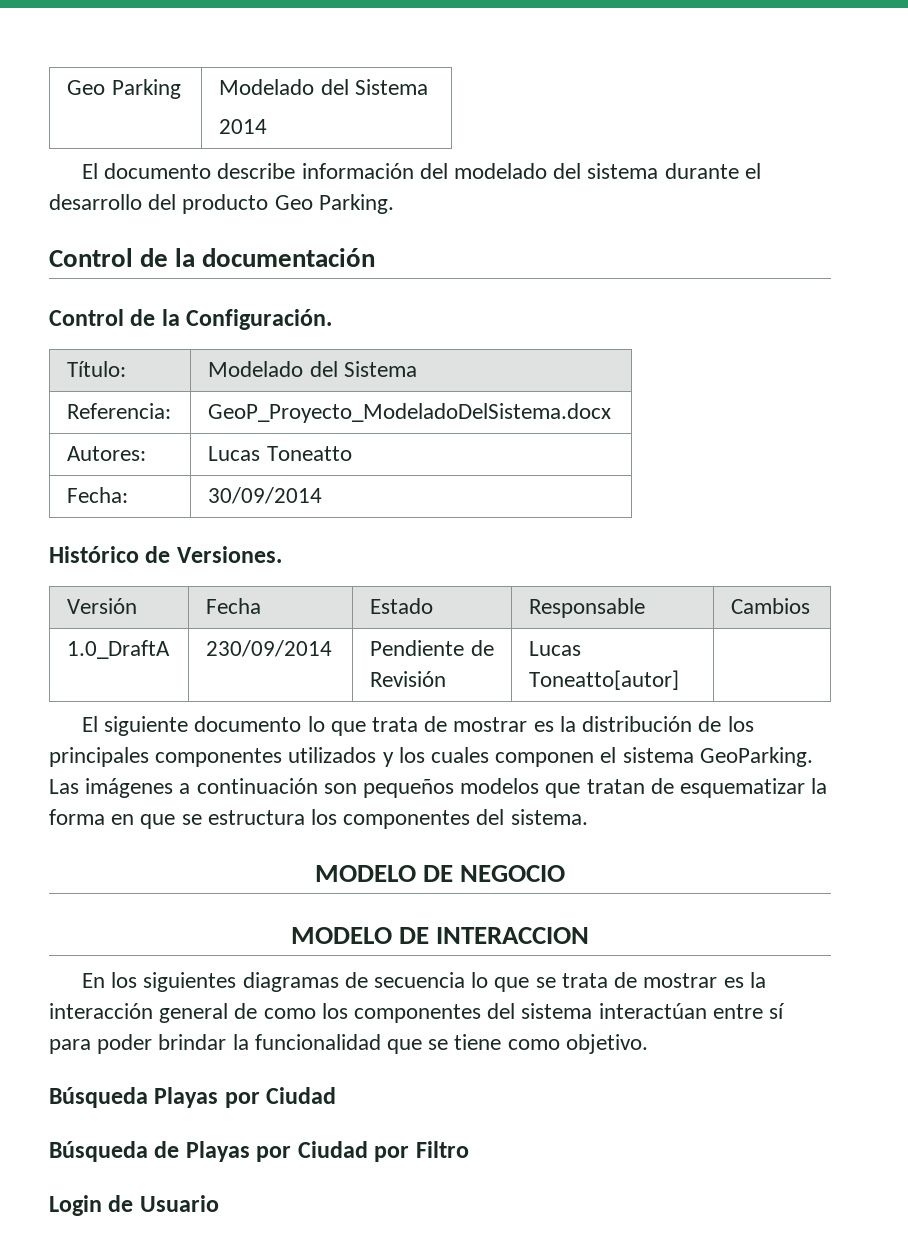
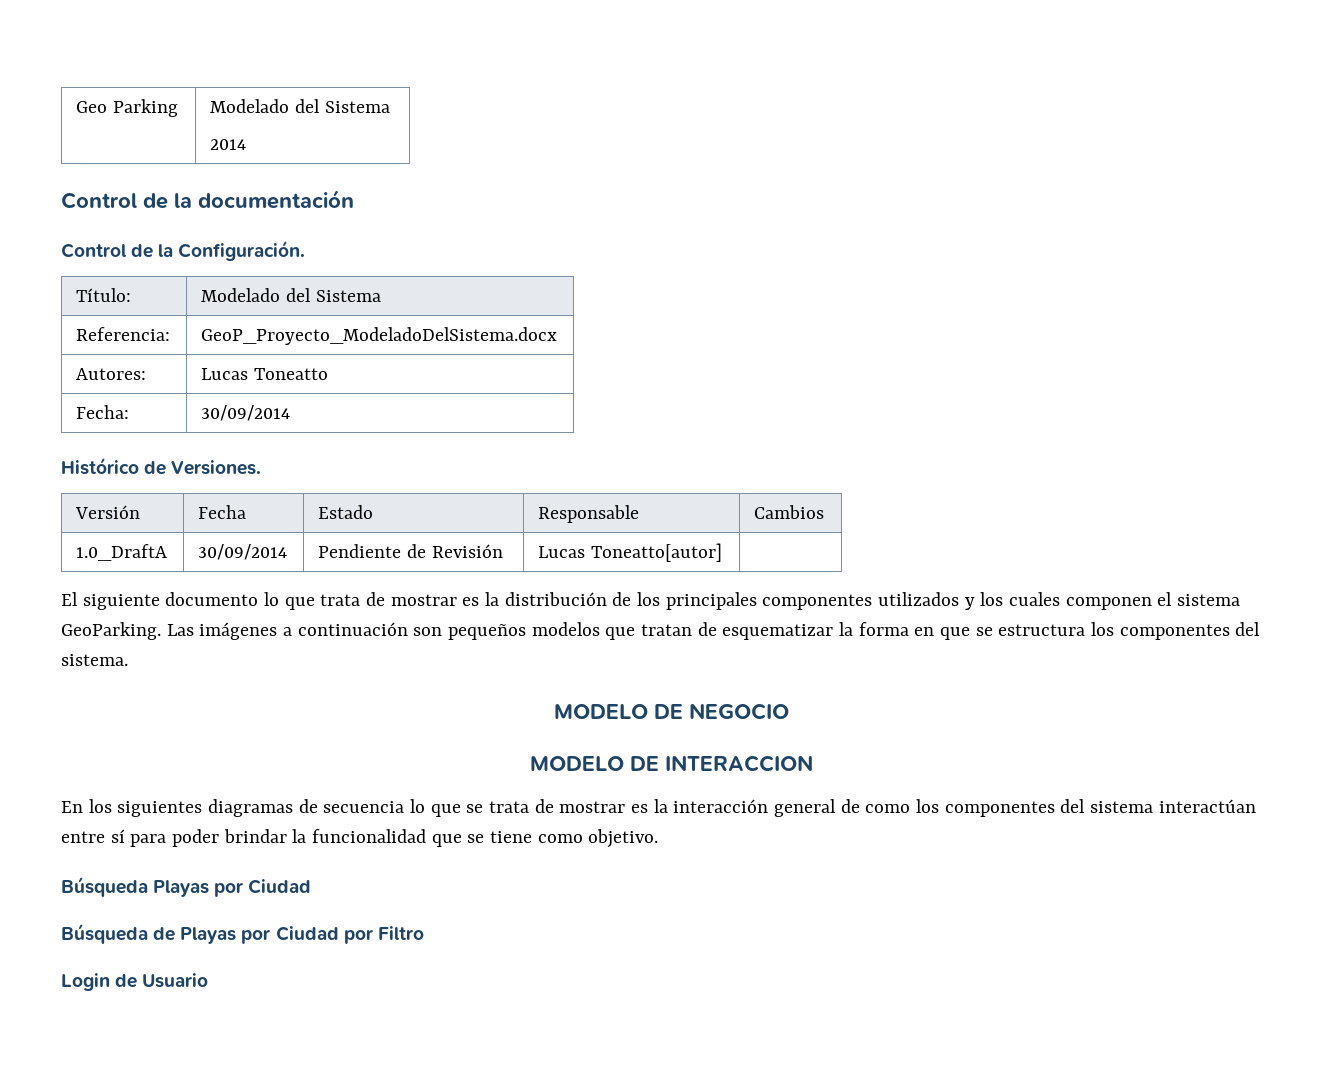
- El documento describe información del modelado del sistema durante el desarrollo del producto Geo Parking.
- 1.0_DraftA | 230/09/2014 | Pendiente de Revisión | Lucas Toneatto[autor] |
+ 1.0_DraftA | 30/09/2014 | Pendiente de Revisión | Lucas Toneatto[autor] |

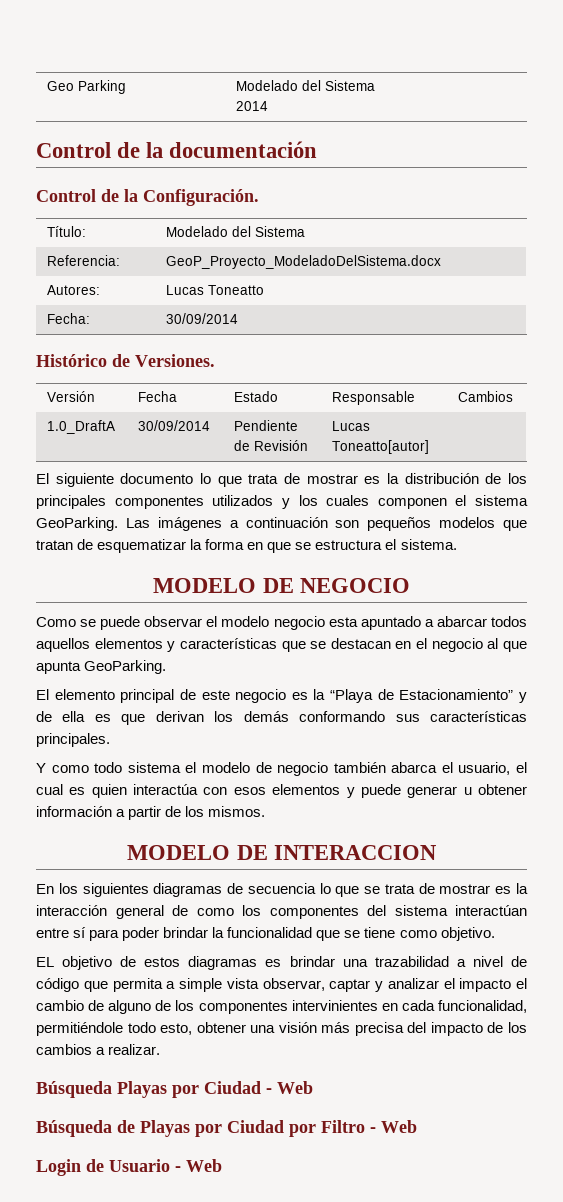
- Las imágenes a continuación son pequeños modelos que tratan de esquematizar la forma en que se estructura los componentes del sistema.
+ Las imágenes a continuación son pequeños modelos que tratan de esquematizar la forma en que se estructura el sistema.
+ Como se puede observar el modelo negocio esta apuntado a abarcar todos aquellos elementos y características que se destacan en el negocio al que apunta GeoParking.
+ El elemento principal de este negocio es la “Playa de Estacionamiento” y de ella es que derivan los demás conformando sus características principales.
+ Y como todo sistema el modelo de negocio también abarca el usuario, el cual es quien interactúa con esos elementos y puede generar u obtener información a partir de los mismos.
+ EL objetivo de estos diagramas es brindar una trazabilidad a nivel de código que permita a simple vista observar, captar y analizar el impacto el cambio de alguno de los componentes intervinientes en cada funcionalidad, permitiéndole todo esto, obtener una visión más precisa del impacto de los cambios a realizar.
- Búsqueda Playas por Ciudad
+ Búsqueda Playas por Ciudad - Web
- Búsqueda de Playas por Ciudad por Filtro
+ Búsqueda de Playas por Ciudad por Filtro - Web
- Login de Usuario
+ Login de Usuario - Web

